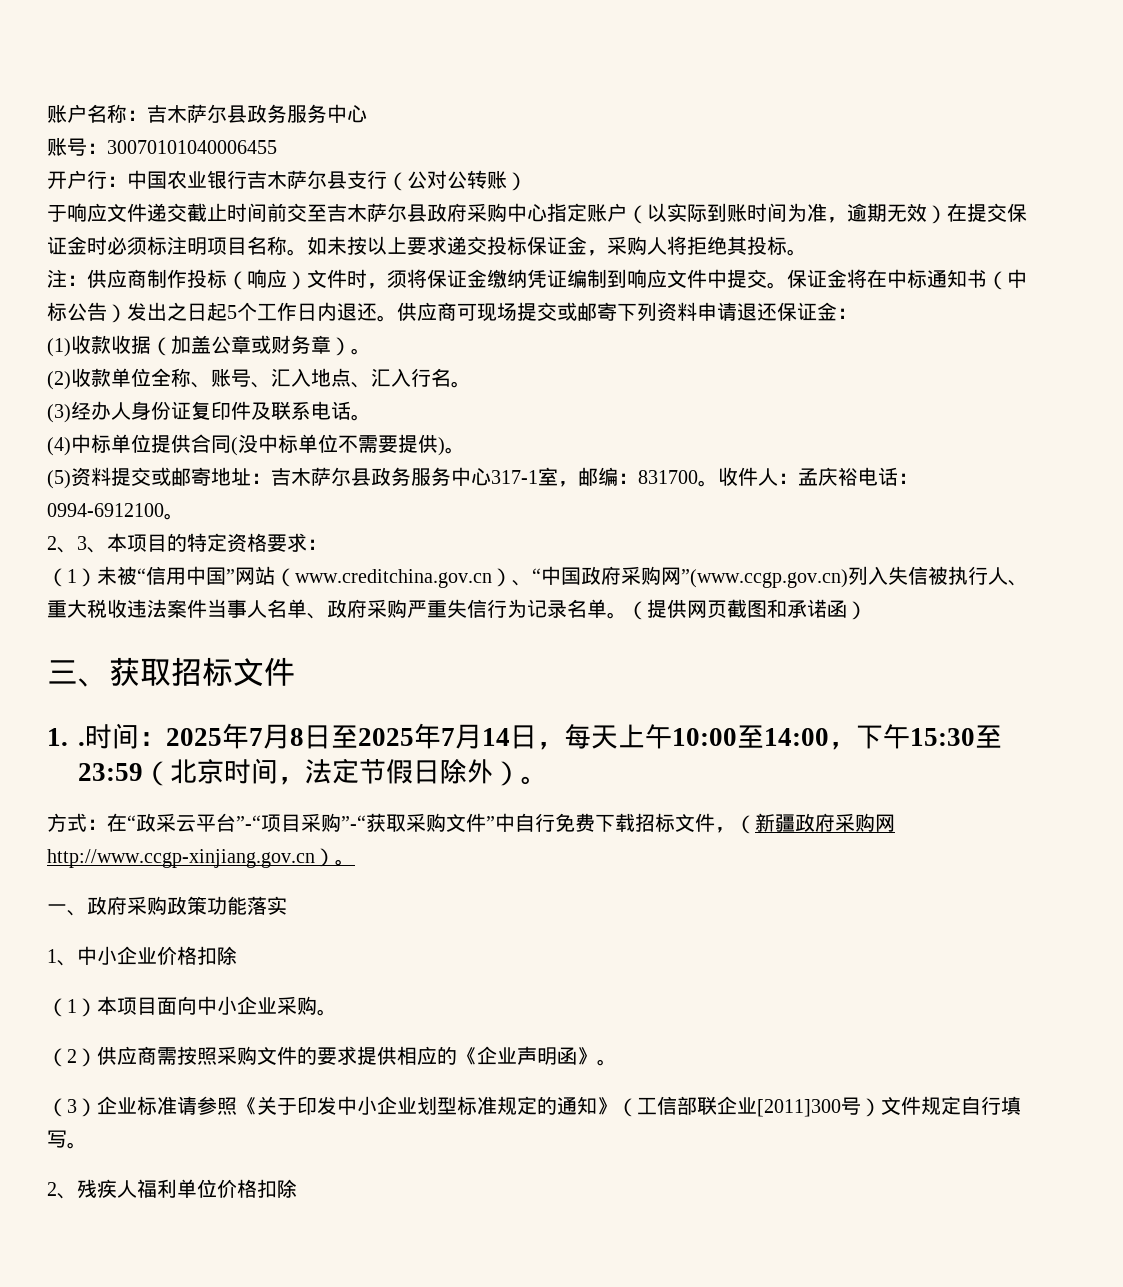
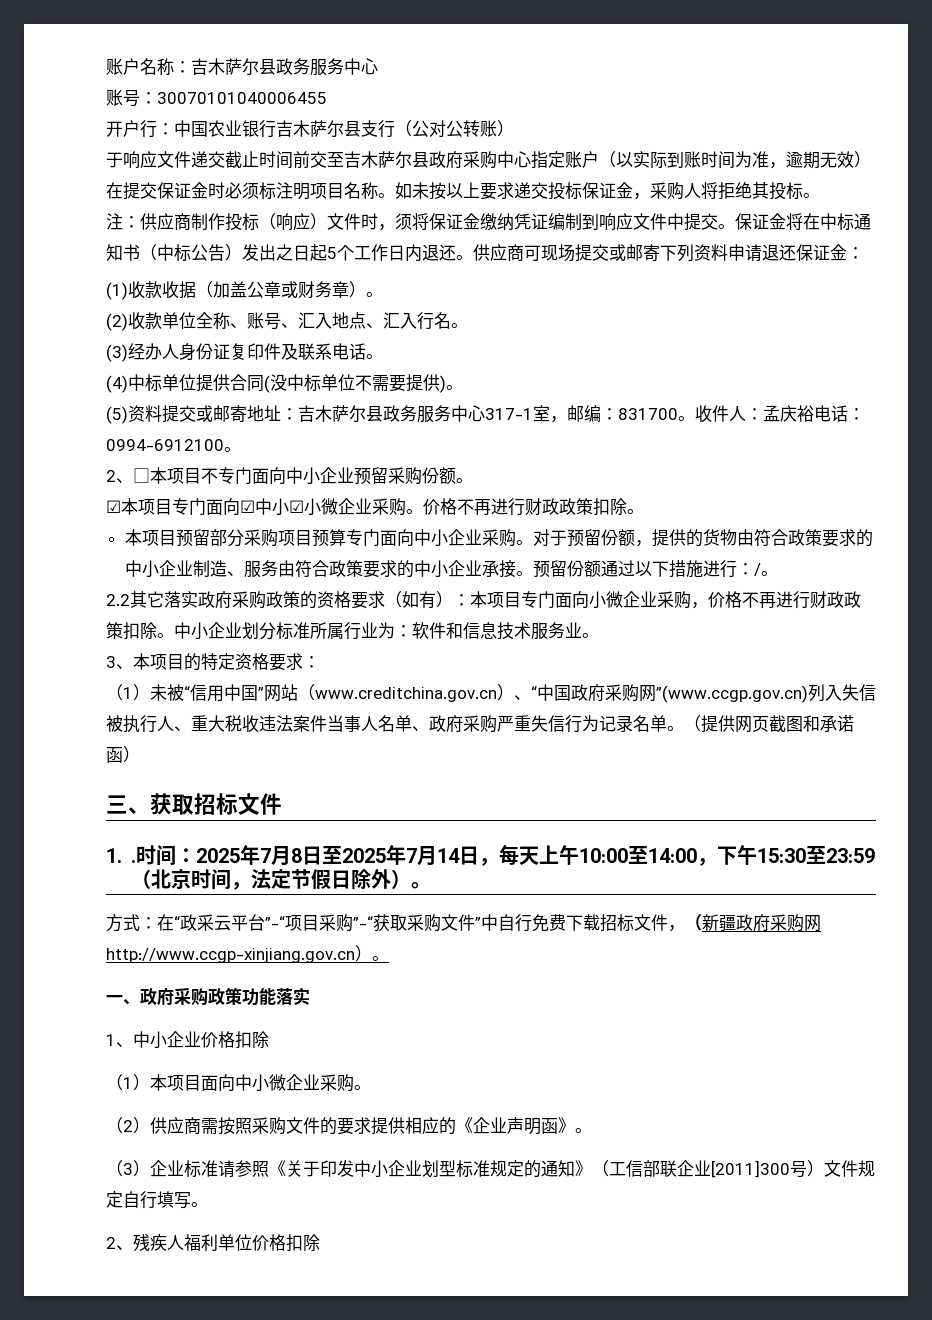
- 2、3、本项目的特定资格要求：
+ 2、□本项目不专门面向中小企业预留采购份额。
+ ☑本项目专门面向☑中小☑小微企业采购。价格不再进行财政政策扣除。
+ 本项目预留部分采购项目预算专门面向中小企业采购。对于预留份额，提供的货物由符合政策要求的中小企业制造、服务由符合政策要求的中小企业承接。预留份额通过以下措施进行：/。
+ 2.2其它落实政府采购政策的资格要求（如有）：本项目专门面向小微企业采购，价格不再进行财政政策扣除。中小企业划分标准所属行业为：软件和信息技术服务业。
+ 3、本项目的特定资格要求：
- （1）本项目面向中小企业采购。
+ （1）本项目面向中小微企业采购。

